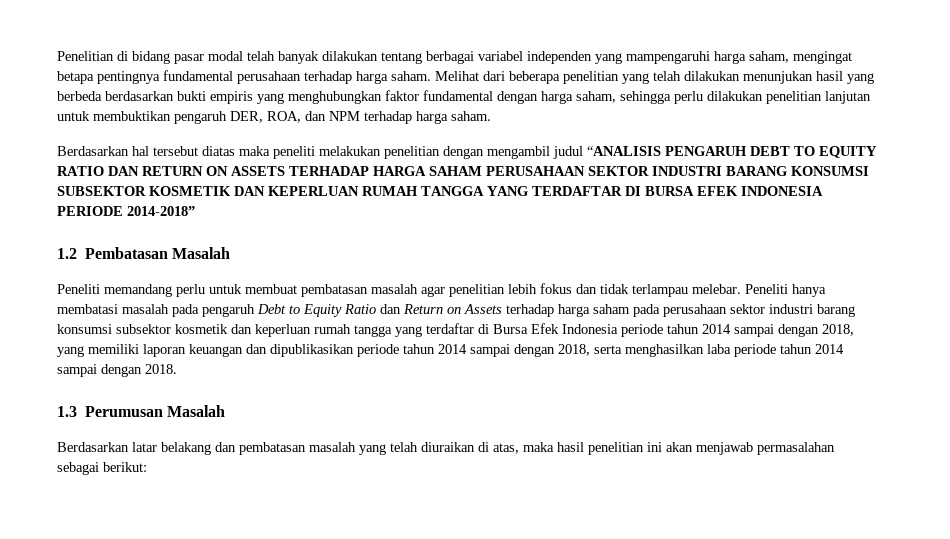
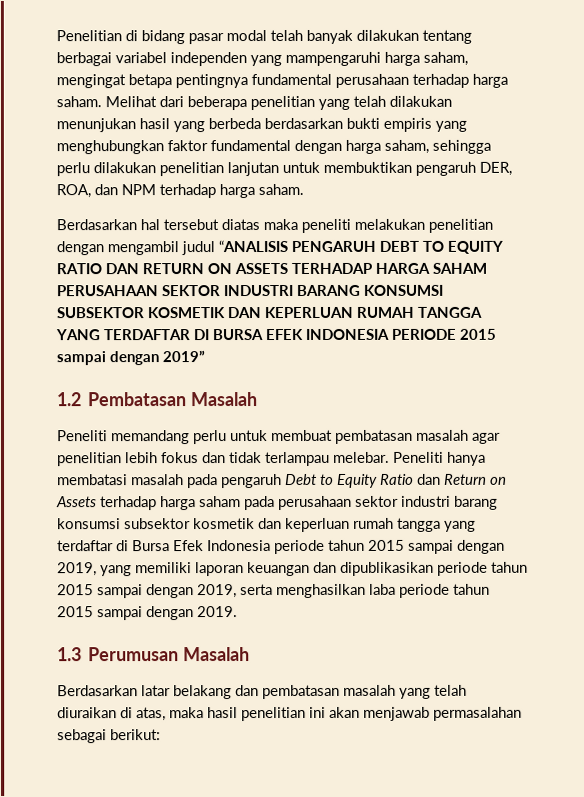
- Berdasarkan hal tersebut diatas maka peneliti melakukan penelitian dengan mengambil judul “ANALISIS PENGARUH DEBT TO EQUITY RATIO DAN RETURN ON ASSETS TERHADAP HARGA SAHAM PERUSAHAAN SEKTOR INDUSTRI BARANG KONSUMSI SUBSEKTOR KOSMETIK DAN KEPERLUAN RUMAH TANGGA YANG TERDAFTAR DI BURSA EFEK INDONESIA PERIODE 2014-2018”
+ Berdasarkan hal tersebut diatas maka peneliti melakukan penelitian dengan mengambil judul “ANALISIS PENGARUH DEBT TO EQUITY RATIO DAN RETURN ON ASSETS TERHADAP HARGA SAHAM PERUSAHAAN SEKTOR INDUSTRI BARANG KONSUMSI SUBSEKTOR KOSMETIK DAN KEPERLUAN RUMAH TANGGA YANG TERDAFTAR DI BURSA EFEK INDONESIA PERIODE 2015 sampai dengan 2019”
- Peneliti hanya membatasi masalah pada pengaruh Debt to Equity Ratio dan Return on Assets terhadap harga saham pada perusahaan sektor industri barang konsumsi subsektor kosmetik dan keperluan rumah tangga yang terdaftar di Bursa Efek Indonesia periode tahun 2014 sampai dengan 2018, yang memiliki laporan keuangan dan dipublikasikan periode tahun 2014 sampai dengan 2018, serta menghasilkan laba periode tahun 2014 sampai dengan 2018.
+ Peneliti hanya membatasi masalah pada pengaruh Debt to Equity Ratio dan Return on Assets terhadap harga saham pada perusahaan sektor industri barang konsumsi subsektor kosmetik dan keperluan rumah tangga yang terdaftar di Bursa Efek Indonesia periode tahun 2015 sampai dengan 2019, yang memiliki laporan keuangan dan dipublikasikan periode tahun 2015 sampai dengan 2019, serta menghasilkan laba periode tahun 2015 sampai dengan 2019.

